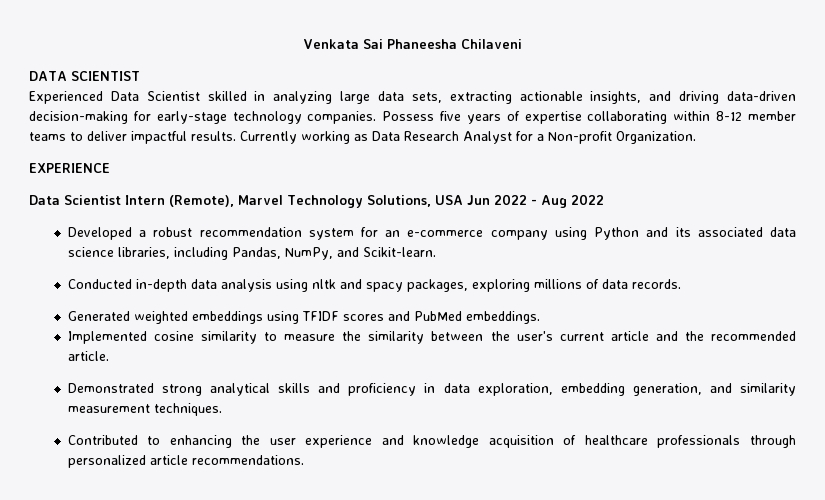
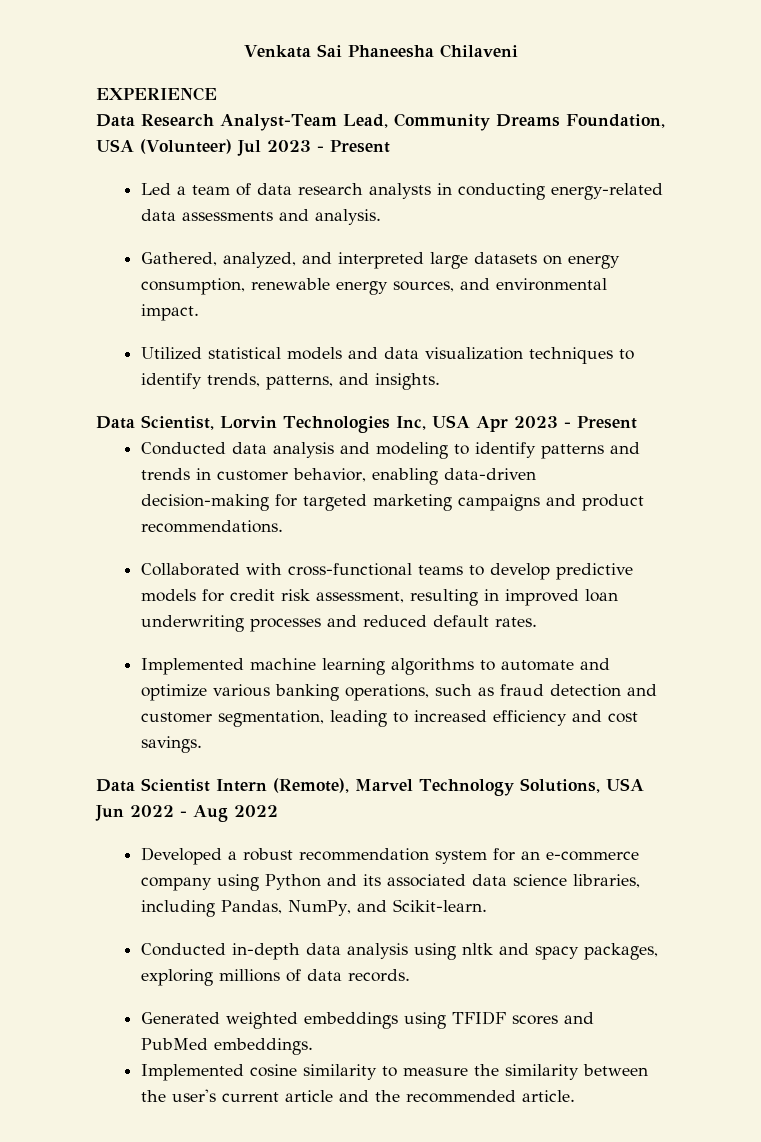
- DATA SCIENTIST
- Experienced Data Scientist skilled in analyzing large data sets, extracting actionable insights, and driving data-driven decision-making for early-stage technology companies. Possess five years of expertise collaborating within 8-12 member teams to deliver impactful results. Currently working as Data Research Analyst for a Non-profit Organization.
  EXPERIENCE
+ Data Research Analyst-Team Lead, Community Dreams Foundation, USA (Volunteer) Jul 2023 - Present
+ Led a team of data research analysts in conducting energy-related data assessments and analysis.
+ Gathered, analyzed, and interpreted large datasets on energy consumption, renewable energy sources, and environmental impact.
+ Utilized statistical models and data visualization techniques to identify trends, patterns, and insights.
+ Data Scientist, Lorvin Technologies Inc, USA Apr 2023 - Present
+ Conducted data analysis and modeling to identify patterns and trends in customer behavior, enabling data-driven decision-making for targeted marketing campaigns and product recommendations.
+ Collaborated with cross-functional teams to develop predictive models for credit risk assessment, resulting in improved loan underwriting processes and reduced default rates.
+ Implemented machine learning algorithms to automate and optimize various banking operations, such as fraud detection and customer segmentation, leading to increased efficiency and cost savings.
- Demonstrated strong analytical skills and proficiency in data exploration, embedding generation, and similarity measurement techniques.
- Contributed to enhancing the user experience and knowledge acquisition of healthcare professionals through personalized article recommendations.

